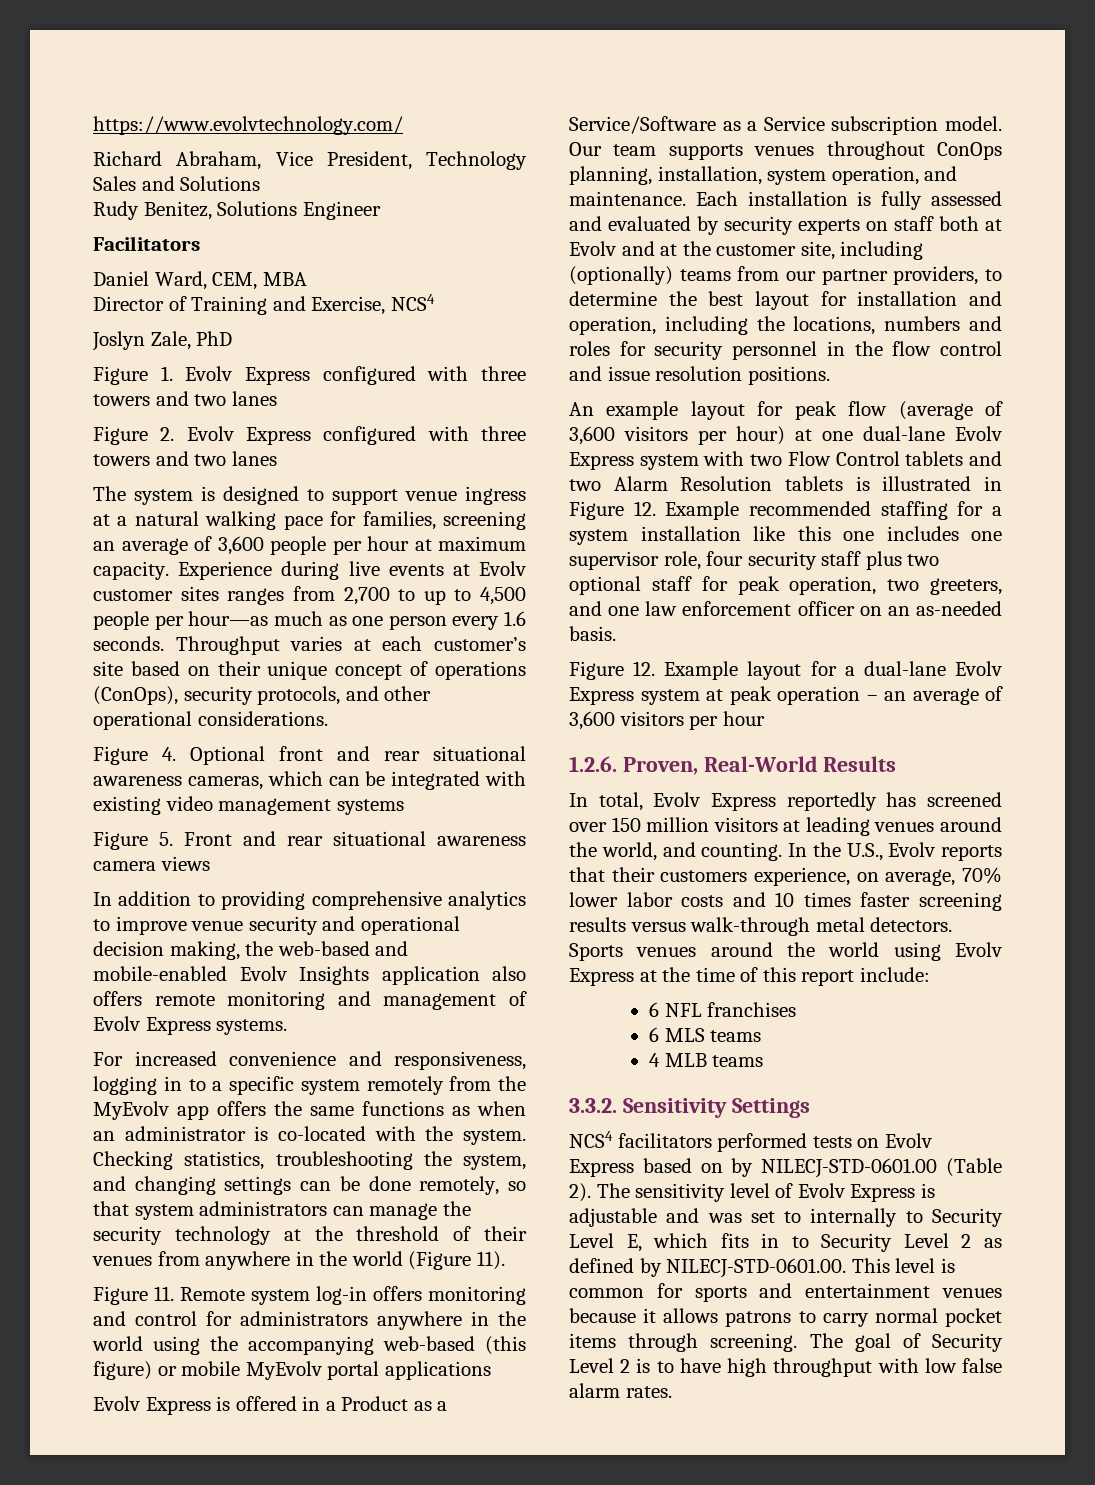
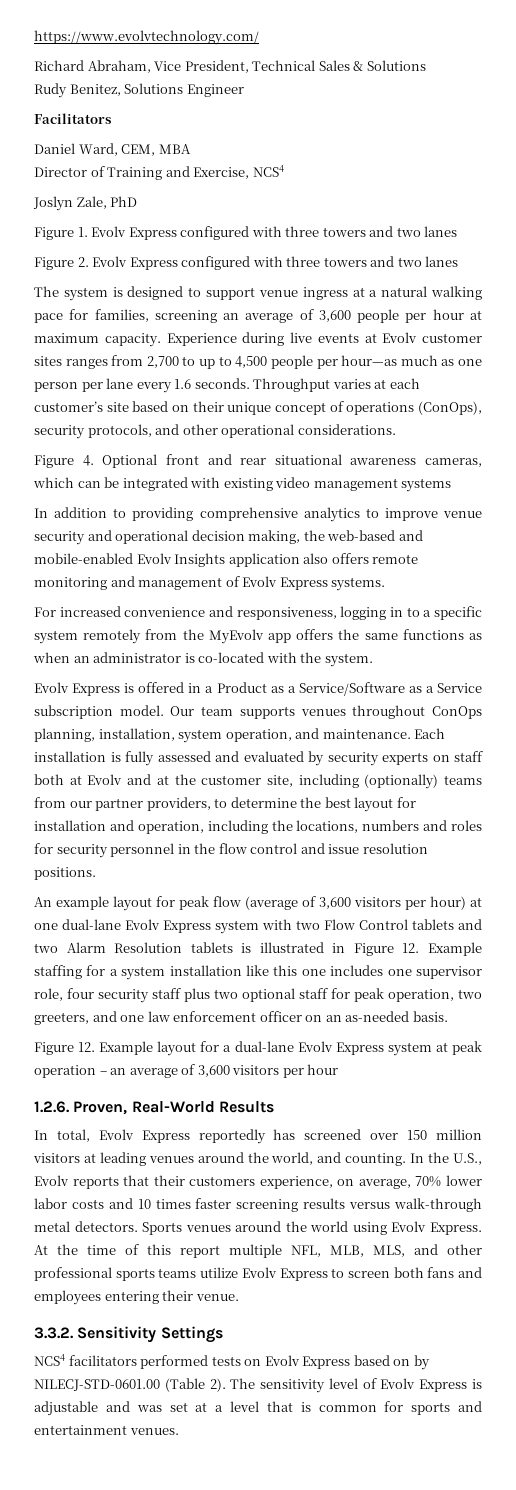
- Richard Abraham, Vice President, Technology Sales and Solutions
+ Richard Abraham, Vice President, Technical Sales & Solutions
- Experience during live events at Evolv customer sites ranges from 2,700 to up to 4,500 people per hour—as much as one person every 1.6 seconds.
+ Experience during live events at Evolv customer sites ranges from 2,700 to up to 4,500 people per hour—as much as one person per lane every 1.6 seconds.
- Figure 5. Front and rear situational awareness camera views
- Checking statistics, troubleshooting the system, and changing settings can be done remotely, so that system administrators can manage the security technology at the threshold of their venues from anywhere in the world (Figure 11).
- Figure 11. Remote system log-in offers monitoring and control for administrators anywhere in the world using the accompanying web-based (this figure) or mobile MyEvolv portal applications
- An example layout for peak flow (average of 3,600 visitors per hour) at one dual-lane Evolv Express system with two Flow Control tablets and two Alarm Resolution tablets is illustrated in Figure 12. Example recommended staffing for a system installation like this one includes one supervisor role, four security staff plus two optional staff for peak operation, two greeters, and one law enforcement officer on an as-needed basis.
+ An example layout for peak flow (average of 3,600 visitors per hour) at one dual-lane Evolv Express system with two Flow Control tablets and two Alarm Resolution tablets is illustrated in Figure 12. Example staffing for a system installation like this one includes one supervisor role, four security staff plus two optional staff for peak operation, two greeters, and one law enforcement officer on an as-needed basis.
- Sports venues around the world using Evolv Express at the time of this report include:
- 6 NFL franchises
- 6 MLS teams
- 4 MLB teams
+ Sports venues around the world using Evolv Express. At the time of this report multiple NFL, MLB, MLS, and other professional sports teams utilize Evolv Express to screen both fans and employees entering their venue.
- The sensitivity level of Evolv Express is adjustable and was set to internally to Security Level E, which fits in to Security Level 2 as defined by NILECJ-STD-0601.00. This level is common for sports and entertainment venues because it allows patrons to carry normal pocket items through screening. The goal of Security Level 2 is to have high throughput with low false alarm rates.
+ The sensitivity level of Evolv Express is adjustable and was set at a level that is common for sports and entertainment venues.

